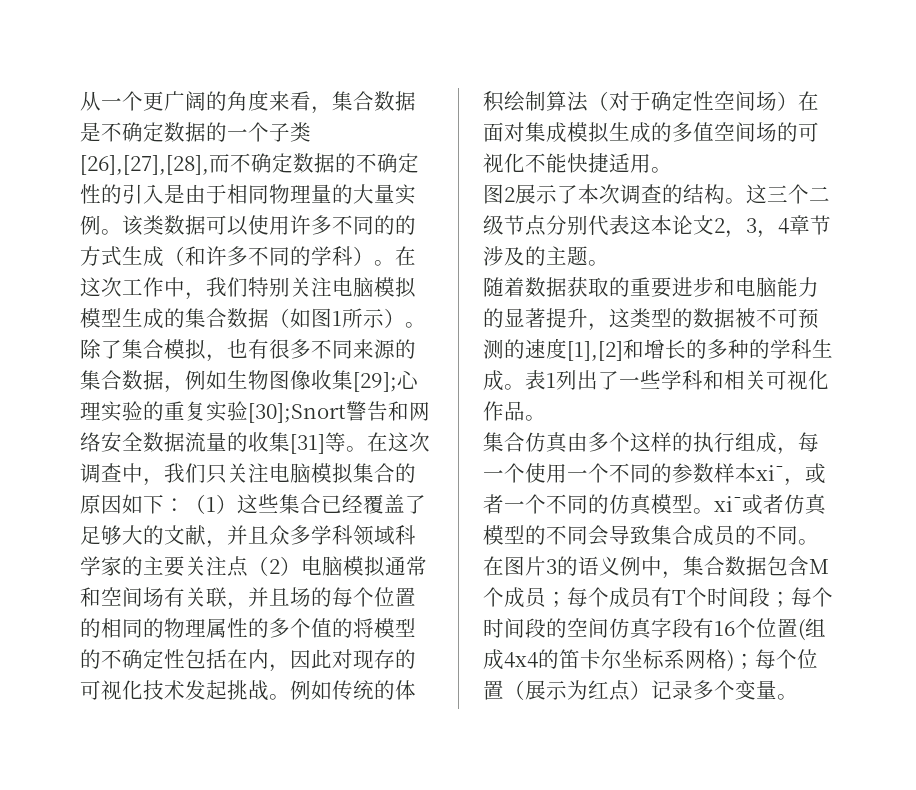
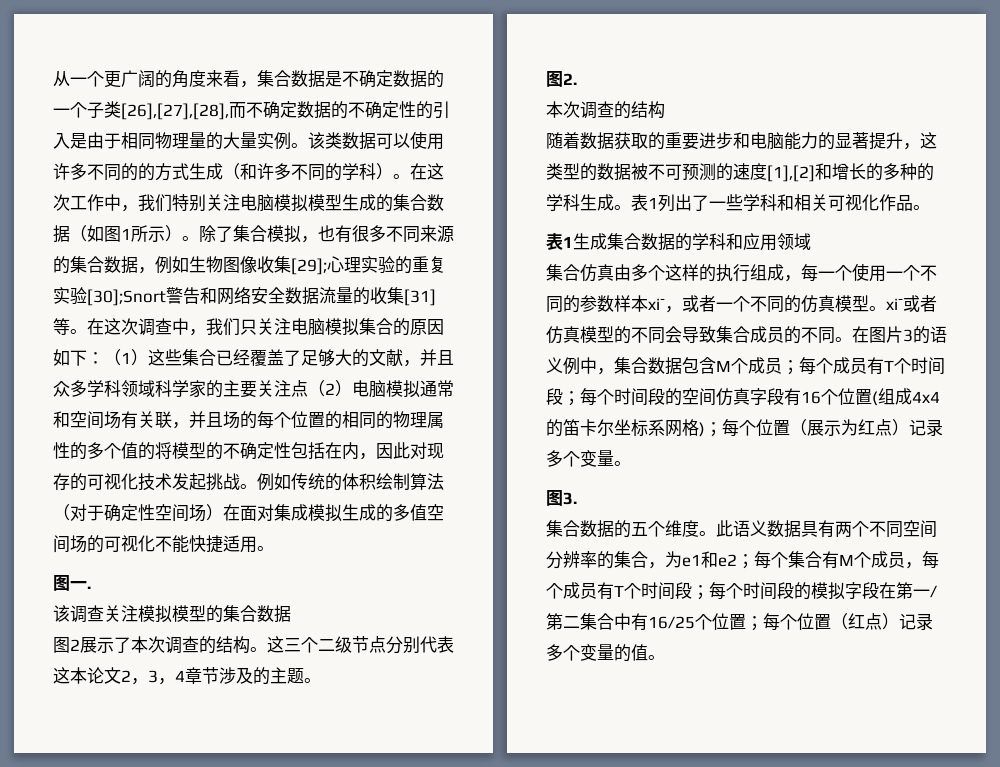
+ 图一.
+ 该调查关注模拟模型的集合数据
+ 图2.
+ 本次调查的结构
+ 表1生成集合数据的学科和应用领域
+ 图3.
+ 集合数据的五个维度。此语义数据具有两个不同空间分辨率的集合，为e1和e2；每个集合有M个成员，每个成员有T个时间段；每个时间段的模拟字段在第一/第二集合中有16/25个位置；每个位置（红点）记录多个变量的值。

